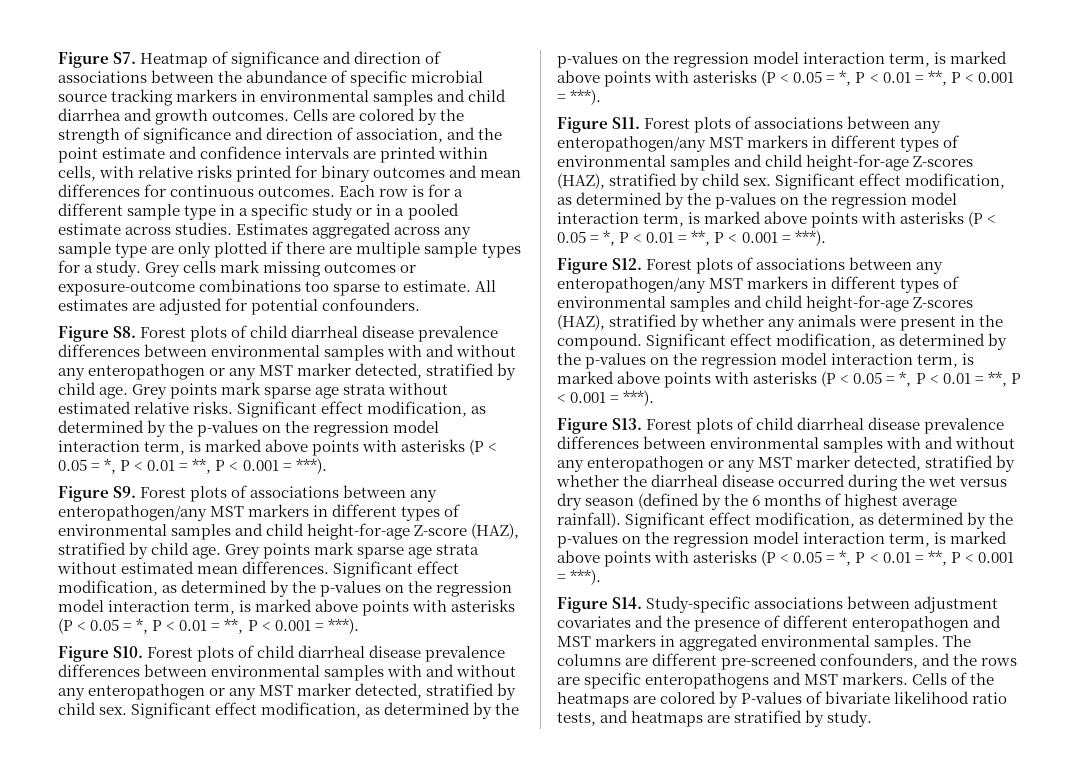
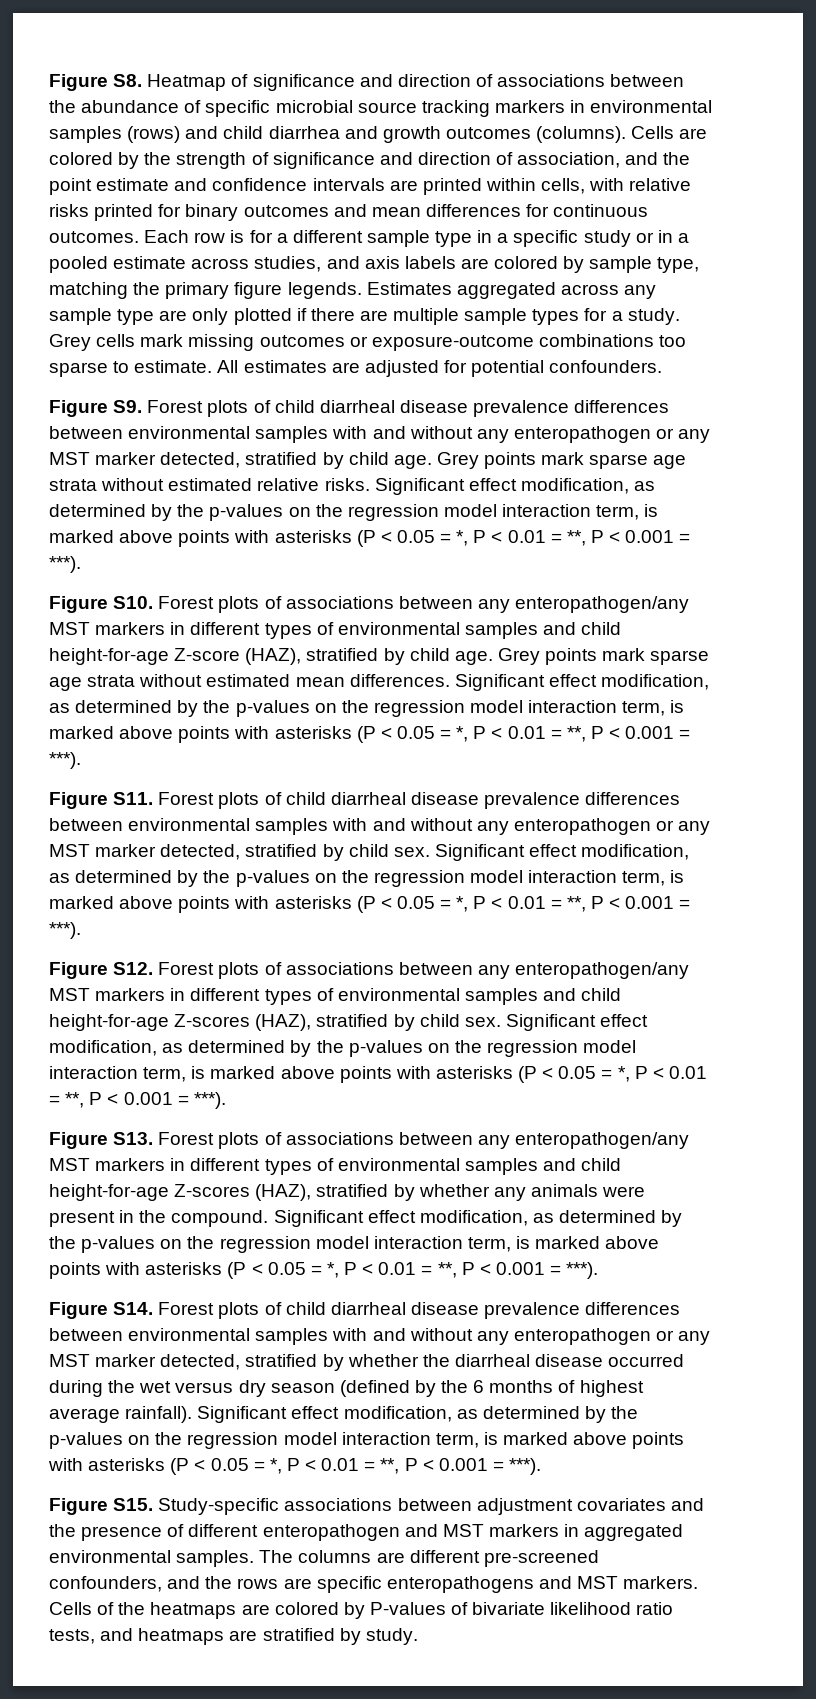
- Figure S7. Heatmap of significance and direction of associations between the abundance of specific microbial source tracking markers in environmental samples and child diarrhea and growth outcomes.
+ Figure S8. Heatmap of significance and direction of associations between the abundance of specific microbial source tracking markers in environmental samples (rows) and child diarrhea and growth outcomes (columns).
- Each row is for a different sample type in a specific study or in a pooled estimate across studies.
+ Each row is for a different sample type in a specific study or in a pooled estimate across studies, and axis labels are colored by sample type, matching the primary figure legends.
- Figure S8. Forest plots of child diarrheal disease prevalence differences between environmental samples with and without any enteropathogen or any MST marker detected, stratified by child age.
+ Figure S9. Forest plots of child diarrheal disease prevalence differences between environmental samples with and without any enteropathogen or any MST marker detected, stratified by child age.
- Figure S9. Forest plots of associations between any enteropathogen/any MST markers in different types of environmental samples and child height-for-age Z-score (HAZ), stratified by child age.
+ Figure S10. Forest plots of associations between any enteropathogen/any MST markers in different types of environmental samples and child height-for-age Z-score (HAZ), stratified by child age.
- Figure S10. Forest plots of child diarrheal disease prevalence differences between environmental samples with and without any enteropathogen or any MST marker detected, stratified by child sex.
+ Figure S11. Forest plots of child diarrheal disease prevalence differences between environmental samples with and without any enteropathogen or any MST marker detected, stratified by child sex.
- Figure S11. Forest plots of associations between any enteropathogen/any MST markers in different types of environmental samples and child height-for-age Z-scores (HAZ), stratified by child sex.
+ Figure S12. Forest plots of associations between any enteropathogen/any MST markers in different types of environmental samples and child height-for-age Z-scores (HAZ), stratified by child sex.
- Figure S12. Forest plots of associations between any enteropathogen/any MST markers in different types of environmental samples and child height-for-age Z-scores (HAZ), stratified by whether any animals were present in the compound.
+ Figure S13. Forest plots of associations between any enteropathogen/any MST markers in different types of environmental samples and child height-for-age Z-scores (HAZ), stratified by whether any animals were present in the compound.
- Figure S13. Forest plots of child diarrheal disease prevalence differences between environmental samples with and without any enteropathogen or any MST marker detected, stratified by whether the diarrheal disease occurred during the wet versus dry season (defined by the 6 months of highest average rainfall).
+ Figure S14. Forest plots of child diarrheal disease prevalence differences between environmental samples with and without any enteropathogen or any MST marker detected, stratified by whether the diarrheal disease occurred during the wet versus dry season (defined by the 6 months of highest average rainfall).
- Figure S14. Study-specific associations between adjustment covariates and the presence of different enteropathogen and MST markers in aggregated environmental samples.
+ Figure S15. Study-specific associations between adjustment covariates and the presence of different enteropathogen and MST markers in aggregated environmental samples.

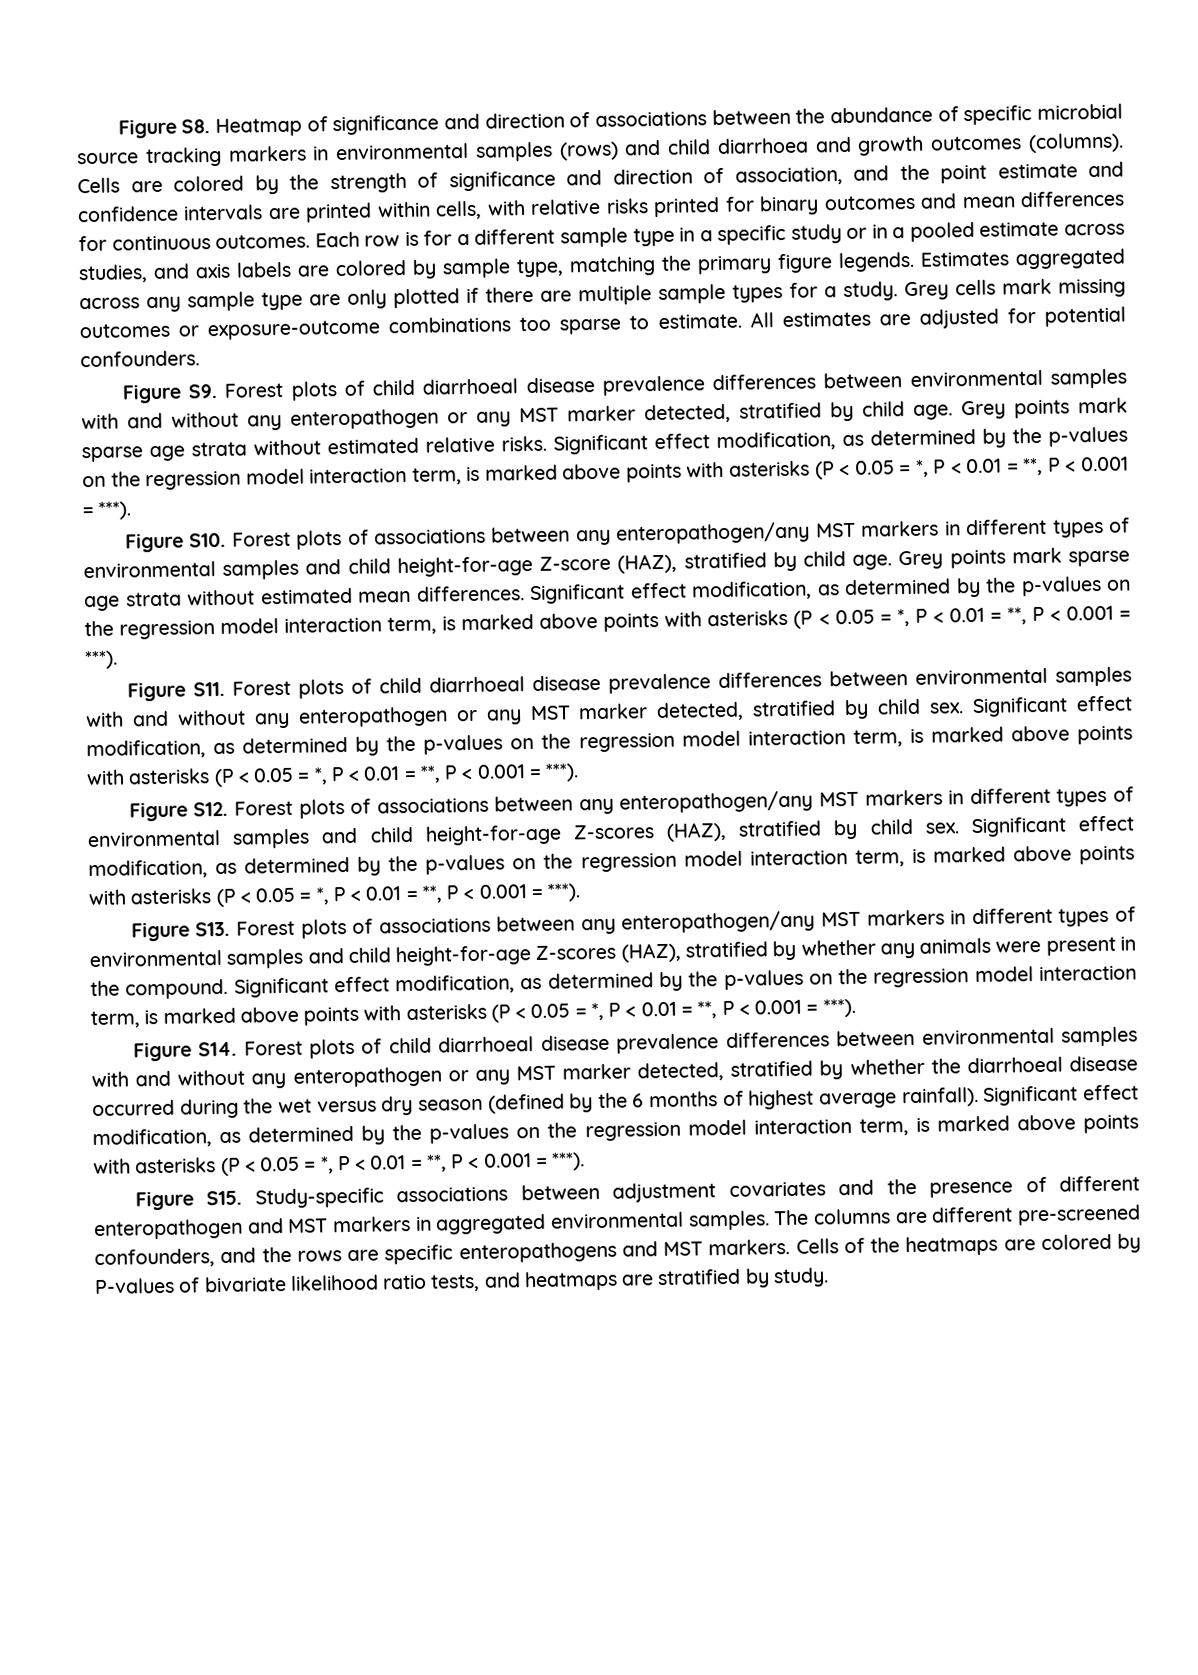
- Figure S8. Heatmap of significance and direction of associations between the abundance of specific microbial source tracking markers in environmental samples (rows) and child diarrhea and growth outcomes (columns).
+ Figure S8. Heatmap of significance and direction of associations between the abundance of specific microbial source tracking markers in environmental samples (rows) and child diarrhoea and growth outcomes (columns).
- Figure S9. Forest plots of child diarrheal disease prevalence differences between environmental samples with and without any enteropathogen or any MST marker detected, stratified by child age.
+ Figure S9. Forest plots of child diarrhoeal disease prevalence differences between environmental samples with and without any enteropathogen or any MST marker detected, stratified by child age.
- Figure S11. Forest plots of child diarrheal disease prevalence differences between environmental samples with and without any enteropathogen or any MST marker detected, stratified by child sex.
+ Figure S11. Forest plots of child diarrhoeal disease prevalence differences between environmental samples with and without any enteropathogen or any MST marker detected, stratified by child sex.
- Figure S14. Forest plots of child diarrheal disease prevalence differences between environmental samples with and without any enteropathogen or any MST marker detected, stratified by whether the diarrheal disease occurred during the wet versus dry season (defined by the 6 months of highest average rainfall).
+ Figure S14. Forest plots of child diarrhoeal disease prevalence differences between environmental samples with and without any enteropathogen or any MST marker detected, stratified by whether the diarrhoeal disease occurred during the wet versus dry season (defined by the 6 months of highest average rainfall).

